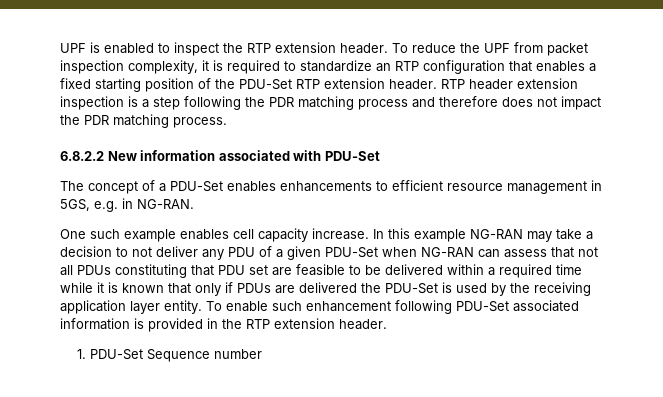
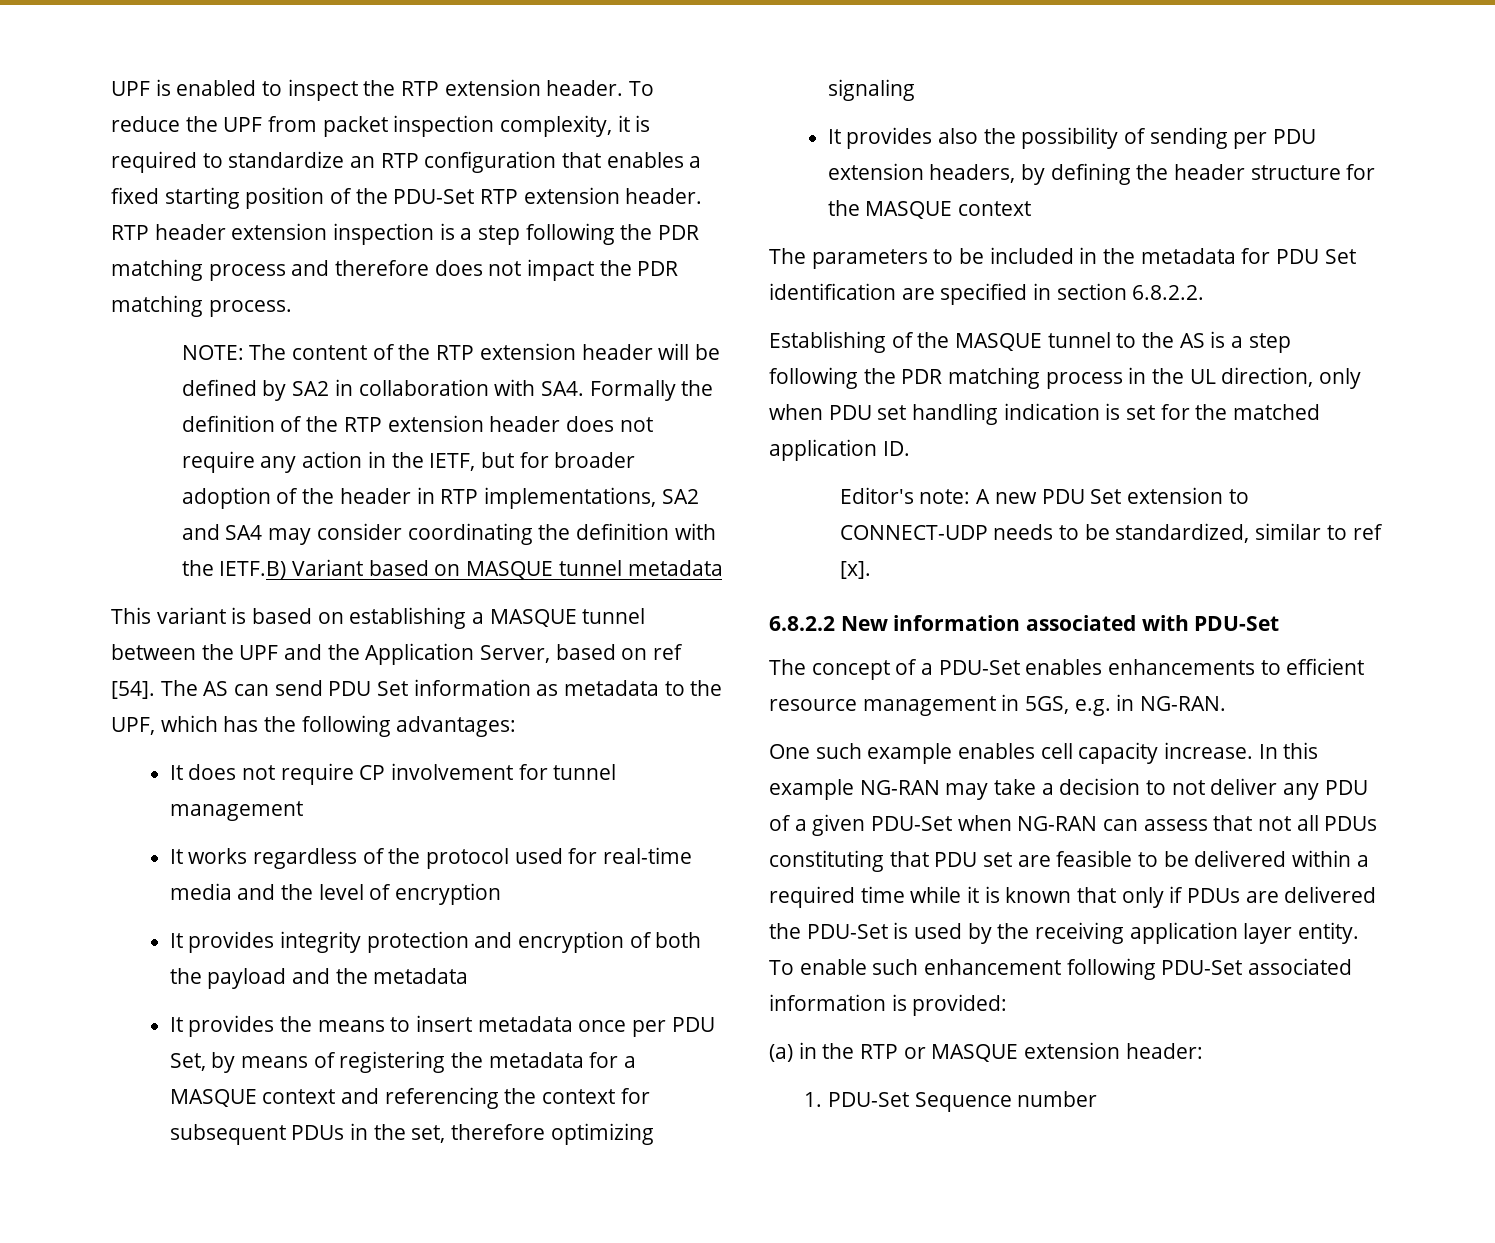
+ NOTE: The content of the RTP extension header will be defined by SA2 in collaboration with SA4. Formally the definition of the RTP extension header does not require any action in the IETF, but for broader adoption of the header in RTP implementations, SA2 and SA4 may consider coordinating the definition with the IETF.B) Variant based on MASQUE tunnel metadata
+ This variant is based on establishing a MASQUE tunnel between the UPF and the Application Server, based on ref [54]. The AS can send PDU Set information as metadata to the UPF, which has the following advantages:
+ It does not require CP involvement for tunnel management
+ It works regardless of the protocol used for real-time media and the level of encryption
+ It provides integrity protection and encryption of both the payload and the metadata
+ It provides the means to insert metadata once per PDU Set, by means of registering the metadata for a MASQUE context and referencing the context for subsequent PDUs in the set, therefore optimizing signaling
+ It provides also the possibility of sending per PDU extension headers, by defining the header structure for the MASQUE context
+ The parameters to be included in the metadata for PDU Set identification are specified in section 6.8.2.2.
+ Establishing of the MASQUE tunnel to the AS is a step following the PDR matching process in the UL direction, only when PDU set handling indication is set for the matched application ID.
+ Editor's note: A new PDU Set extension to CONNECT-UDP needs to be standardized, similar to ref [x].
- To enable such enhancement following PDU-Set associated information is provided in the RTP extension header.
+ To enable such enhancement following PDU-Set associated information is provided:
+ (a) in the RTP or MASQUE extension header:

